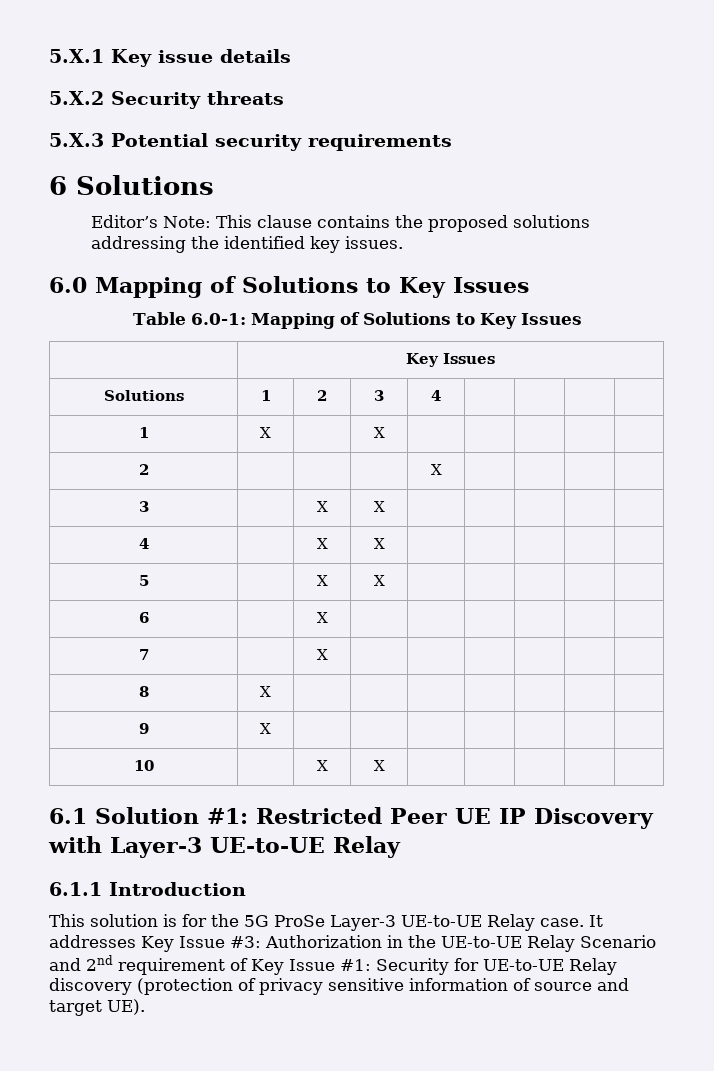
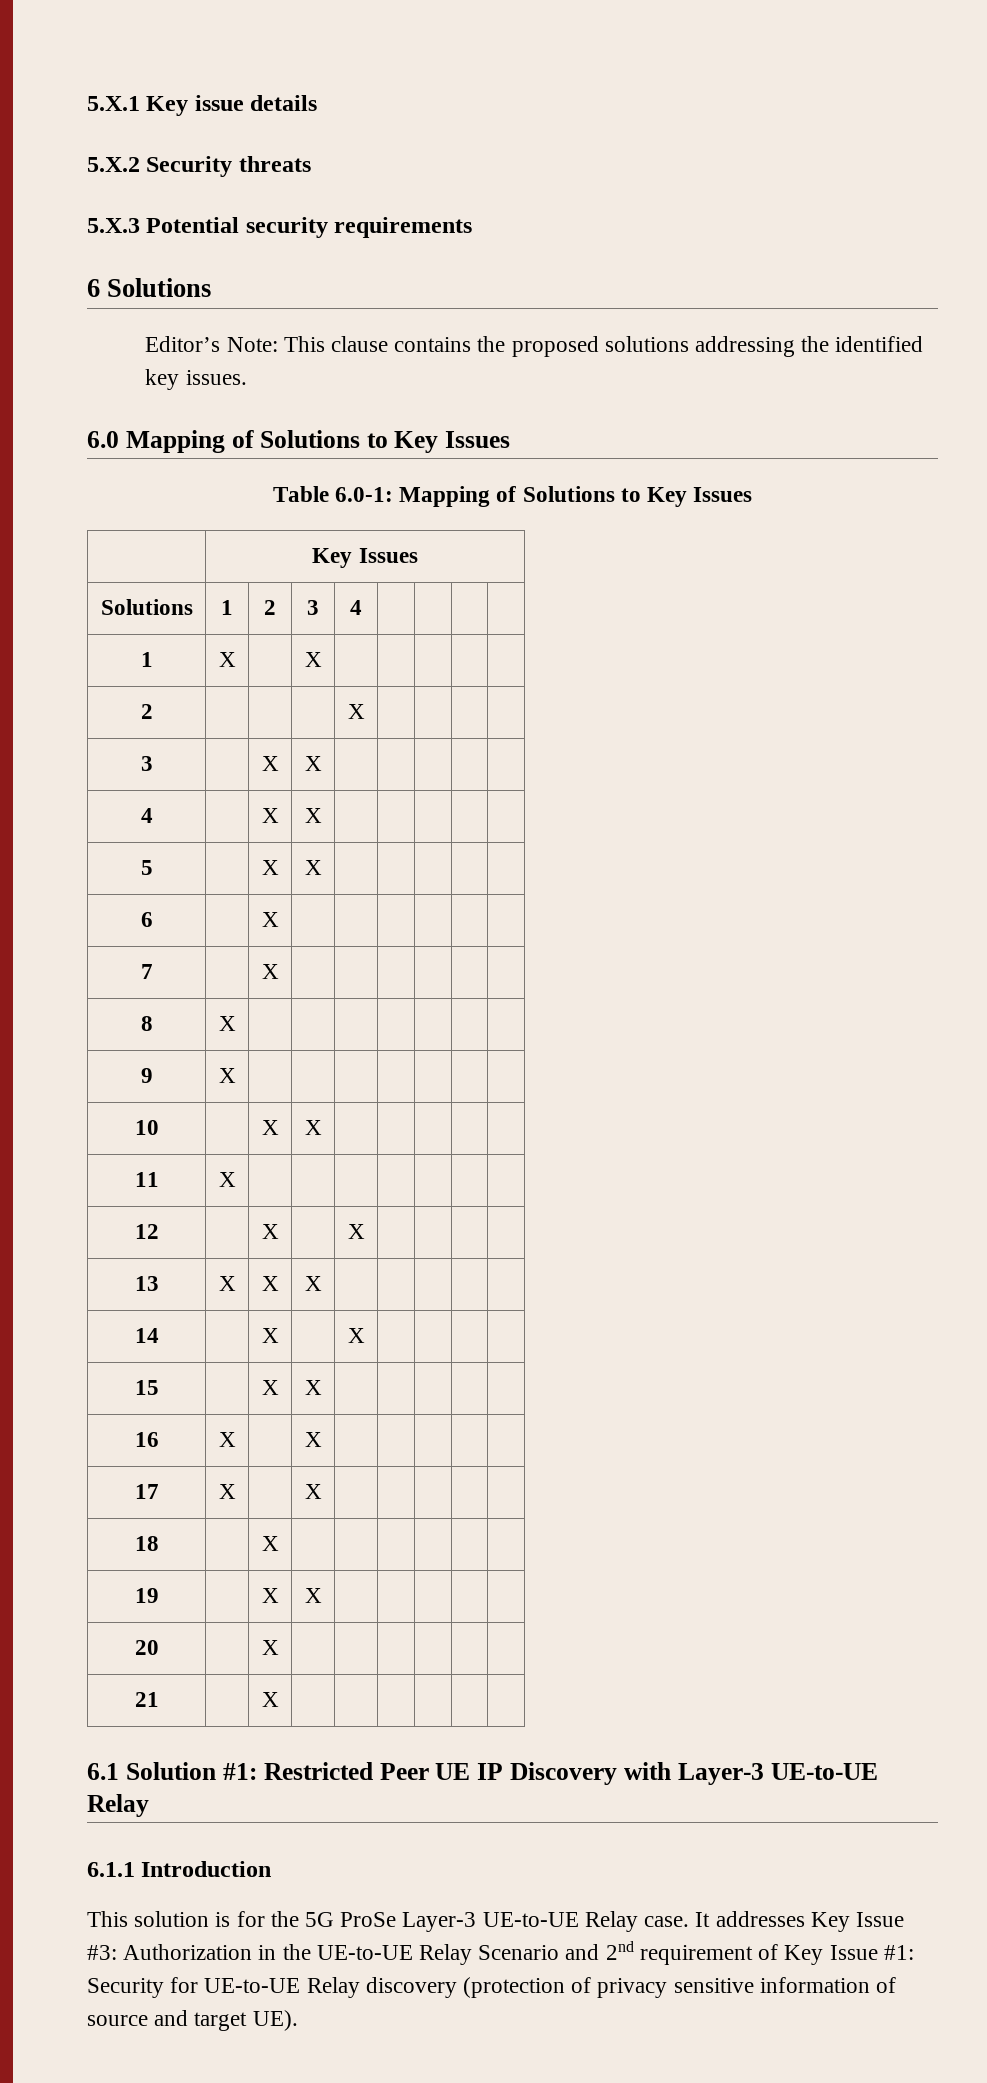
+ 11 | X | | | | | | |
+ 12 | | X | | X | | | |
+ 13 | X | X | X | | | | |
+ 14 | | X | | X | | | |
+ 15 | | X | X | | | | |
+ 16 | X | | X | | | | |
+ 17 | X | | X | | | | |
+ 18 | | X | | | | | |
+ 19 | | X | X | | | | |
+ 20 | | X | | | | | |
+ 21 | | X | | | | | |

